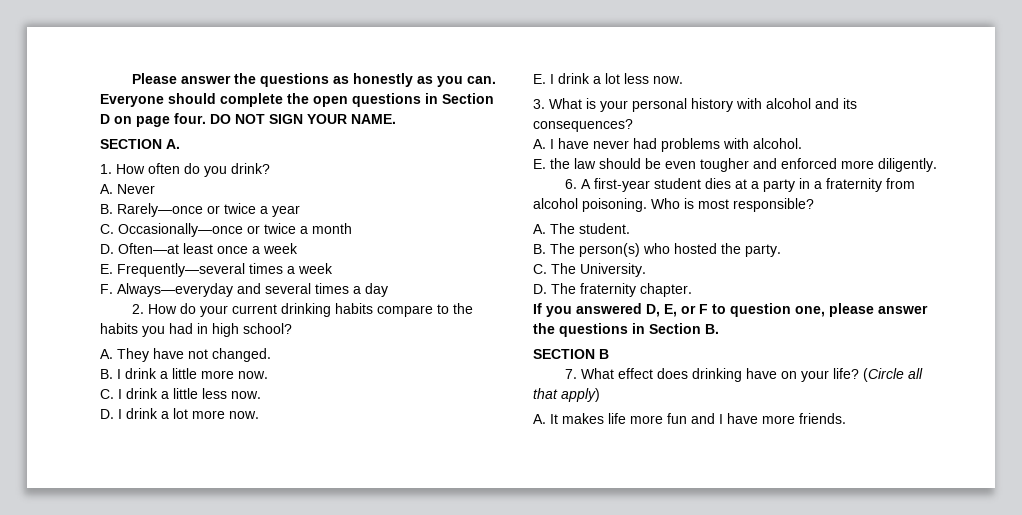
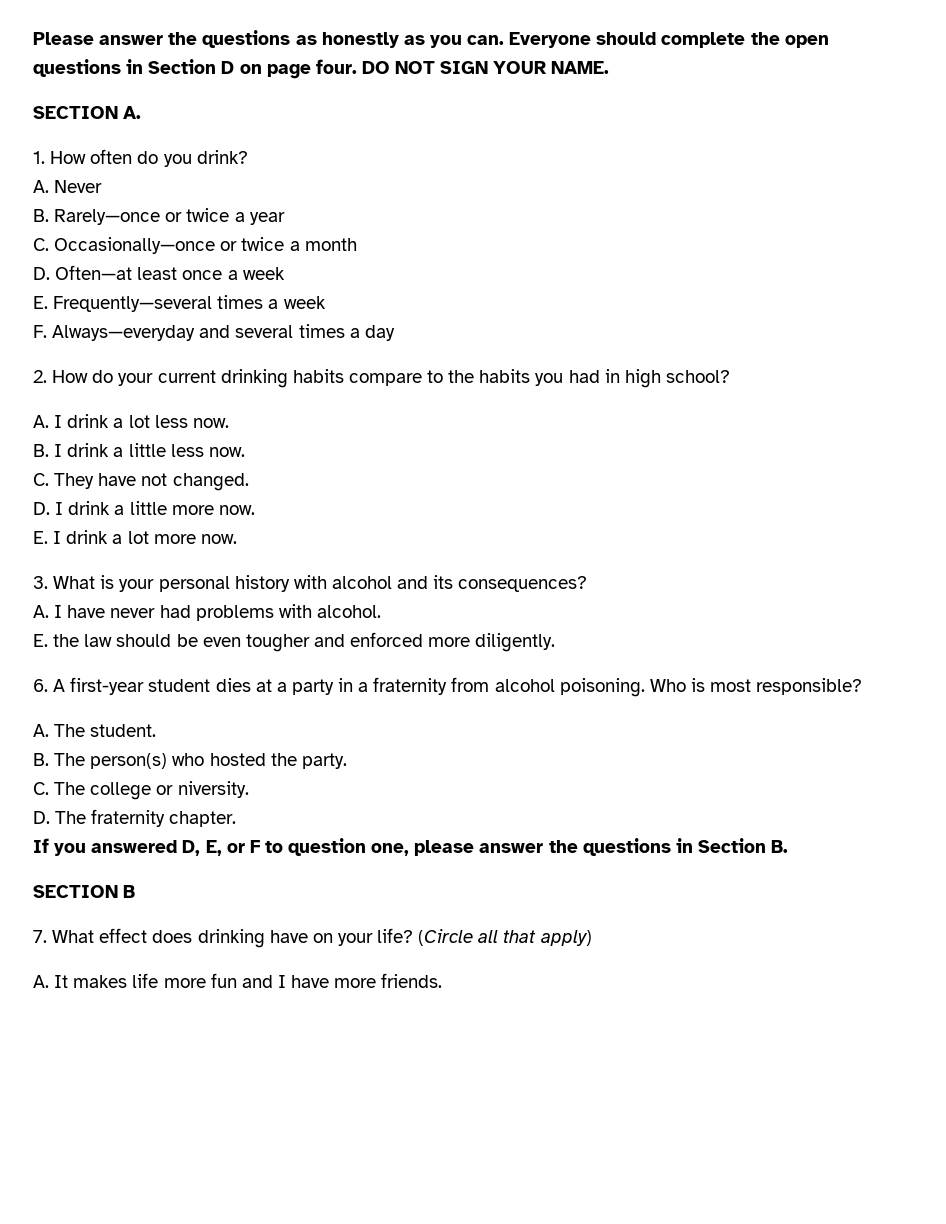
- A. They have not changed.
- B. I drink a little more now.
- C. I drink a little less now.
+ A. I drink a lot less now.
+ B. I drink a little less now.
+ C. They have not changed.
- D. I drink a lot more now.
+ D. I drink a little more now.
- E. I drink a lot less now.
+ E. I drink a lot more now.
- C. The University.
+ C. The college or niversity.

